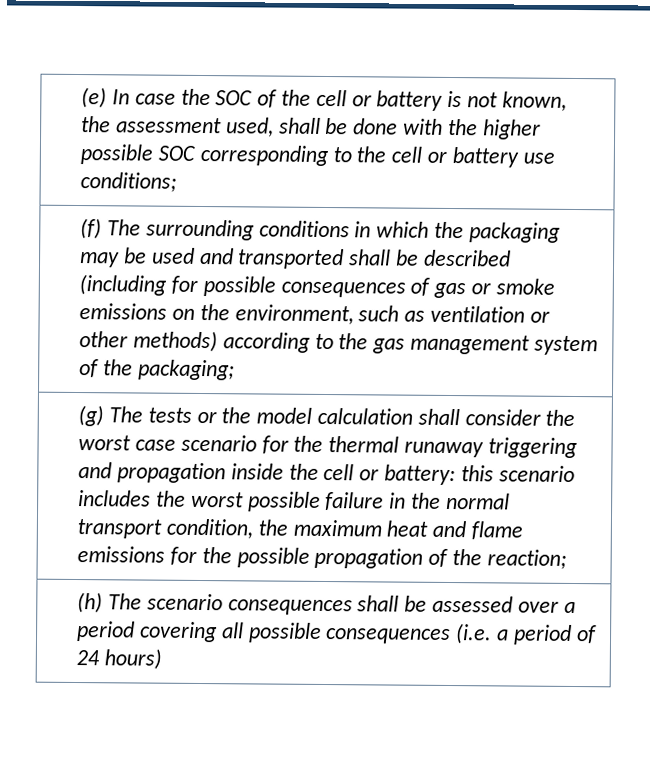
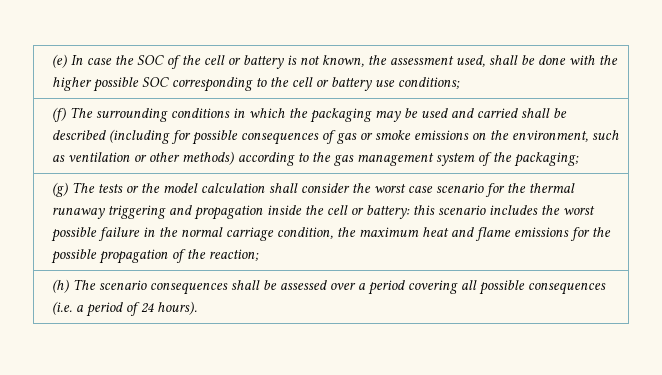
- (f) The surrounding conditions in which the packaging may be used and transported shall be described (including for possible consequences of gas or smoke emissions on the environment, such as ventilation or other methods) according to the gas management system of the packaging;
+ (f) The surrounding conditions in which the packaging may be used and carried shall be described (including for possible consequences of gas or smoke emissions on the environment, such as ventilation or other methods) according to the gas management system of the packaging;
- (g) The tests or the model calculation shall consider the worst case scenario for the thermal runaway triggering and propagation inside the cell or battery: this scenario includes the worst possible failure in the normal transport condition, the maximum heat and flame emissions for the possible propagation of the reaction;
+ (g) The tests or the model calculation shall consider the worst case scenario for the thermal runaway triggering and propagation inside the cell or battery: this scenario includes the worst possible failure in the normal carriage condition, the maximum heat and flame emissions for the possible propagation of the reaction;
- (h) The scenario consequences shall be assessed over a period covering all possible consequences (i.e. a period of 24 hours)
+ (h) The scenario consequences shall be assessed over a period covering all possible consequences (i.e. a period of 24 hours).

